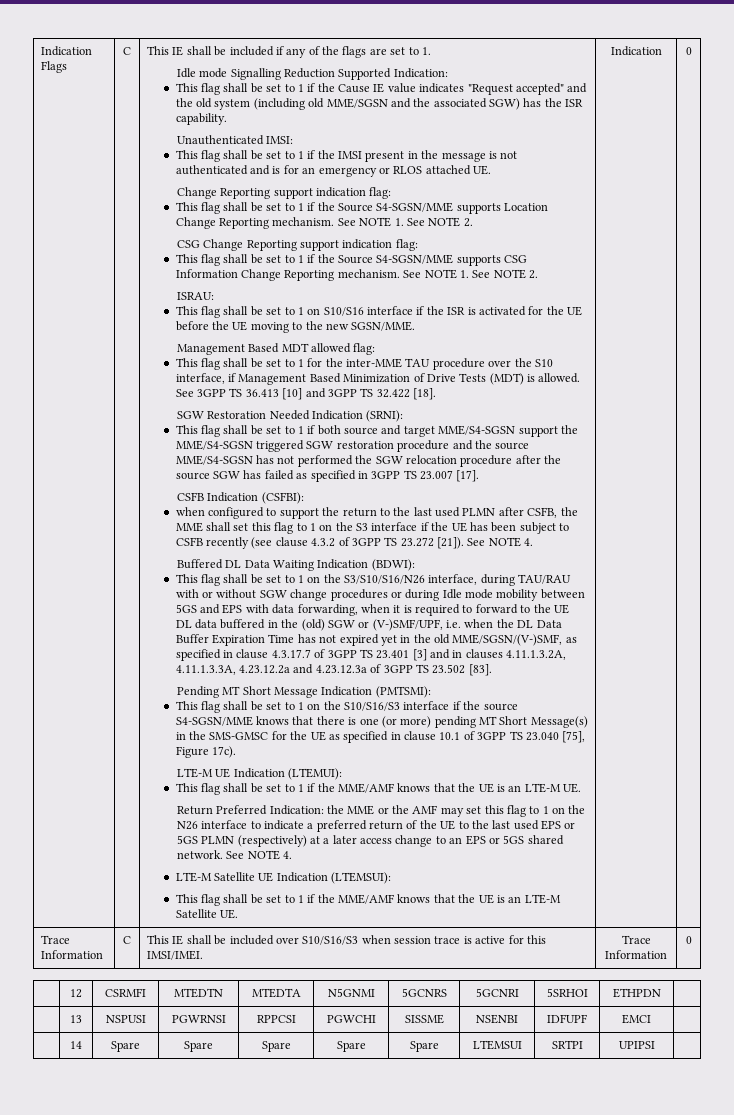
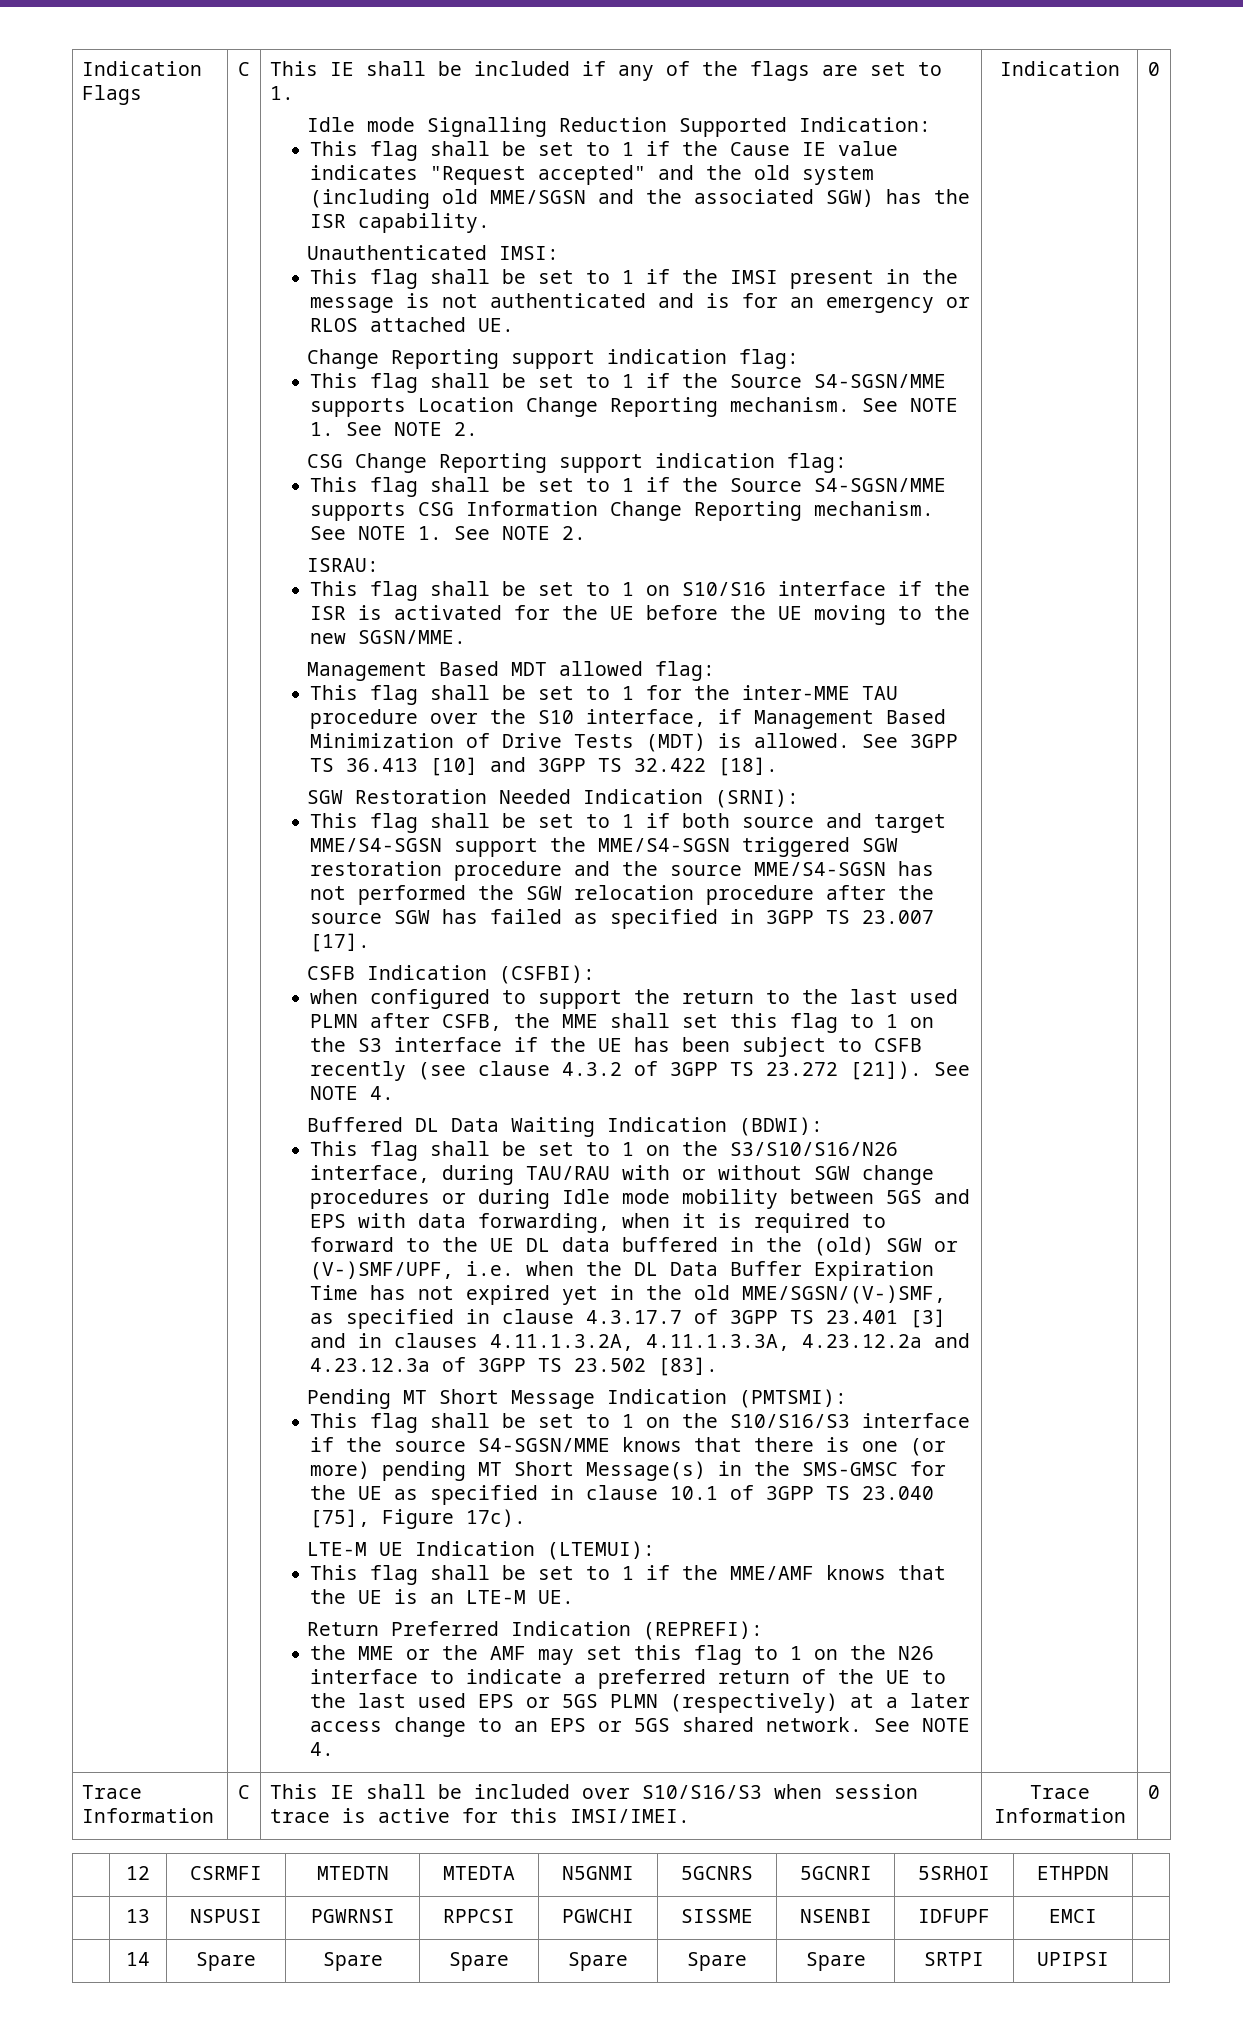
- Return Preferred Indication: the MME or the AMF may set this flag to 1 on the N26 interface to indicate a preferred return of the UE to the last used EPS or 5GS PLMN (respectively) at a later access change to an EPS or 5GS shared network.
+ Return Preferred Indication (REPREFI):
+ the MME or the AMF may set this flag to 1 on the N26 interface to indicate a preferred return of the UE to the last used EPS or 5GS PLMN (respectively) at a later access change to an EPS or 5GS shared network.
- LTE-M Satellite UE Indication (LTEMSUI):
- This flag shall be set to 1 if the MME/AMF knows that the UE is an LTE-M Satellite UE.
- | 14 | Spare | Spare | Spare | Spare | Spare | LTEMSUI | SRTPI | UPIPSI |
+ | 14 | Spare | Spare | Spare | Spare | Spare | Spare | SRTPI | UPIPSI |

